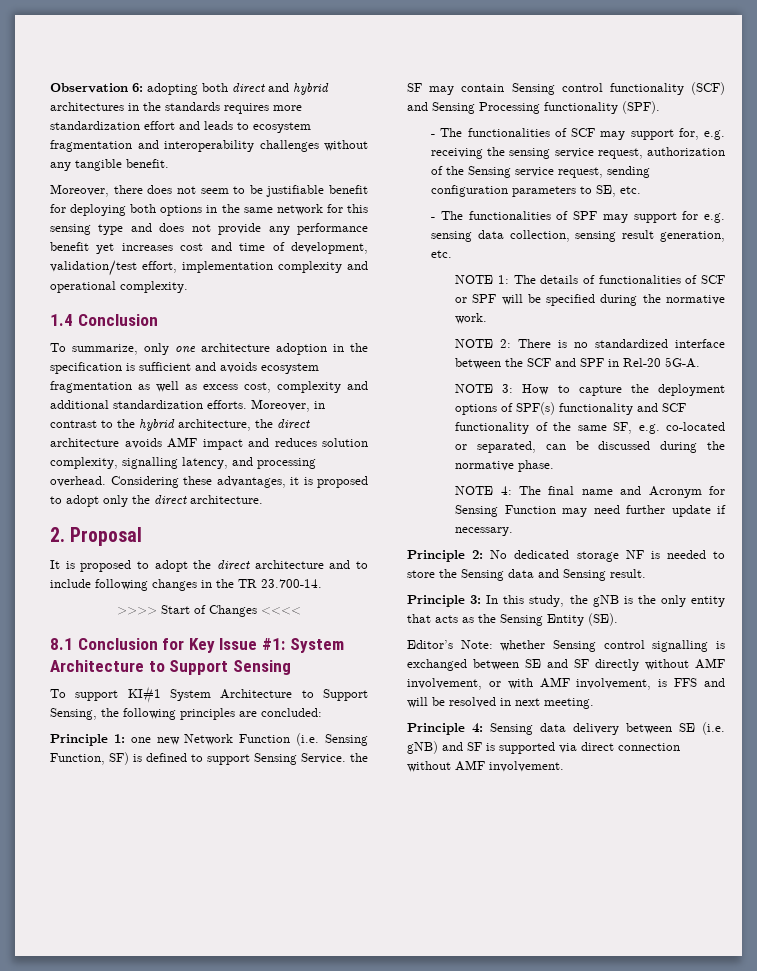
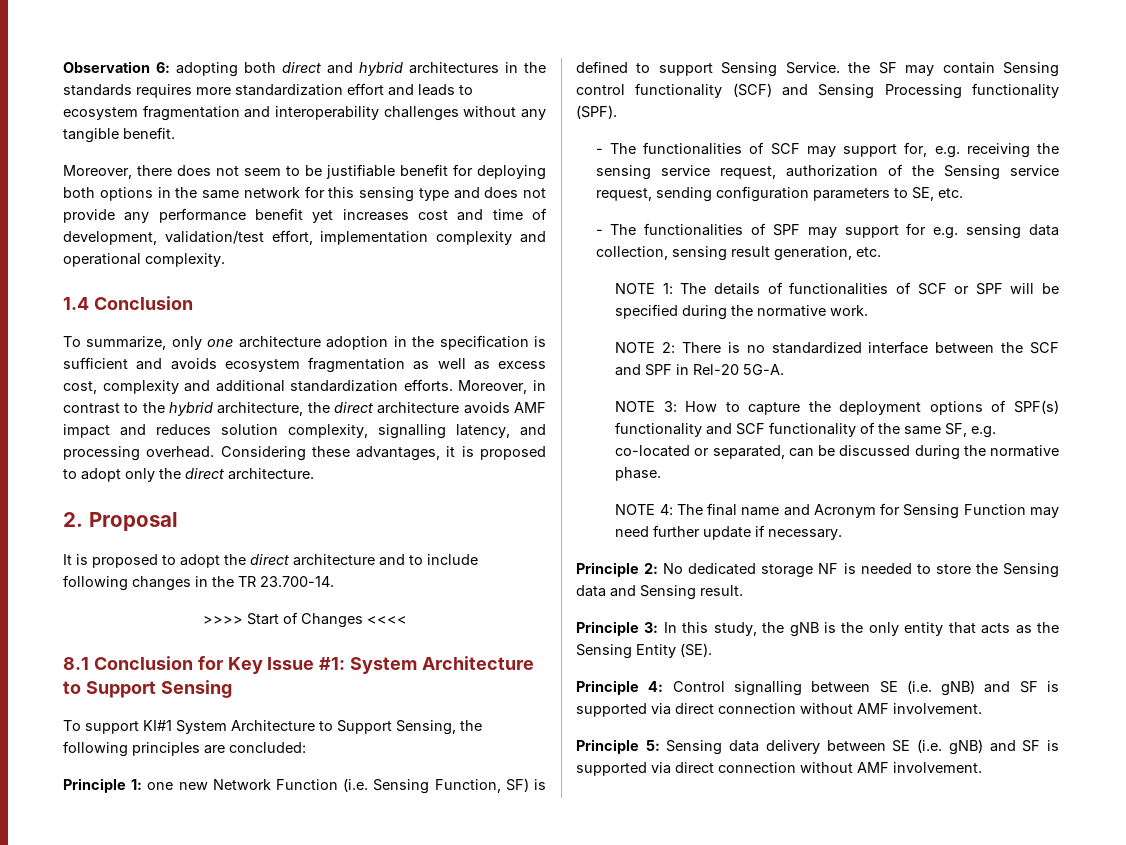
- Editor’s Note: whether Sensing control signalling is exchanged between SE and SF directly without AMF involvement, or with AMF involvement, is FFS and will be resolved in next meeting.
- Principle 4: Sensing data delivery between SE (i.e. gNB) and SF is supported via direct connection without AMF involvement.
+ Principle 4: Control signalling between SE (i.e. gNB) and SF is supported via direct connection without AMF involvement.
+ Principle 5: Sensing data delivery between SE (i.e. gNB) and SF is supported via direct connection without AMF involvement.

